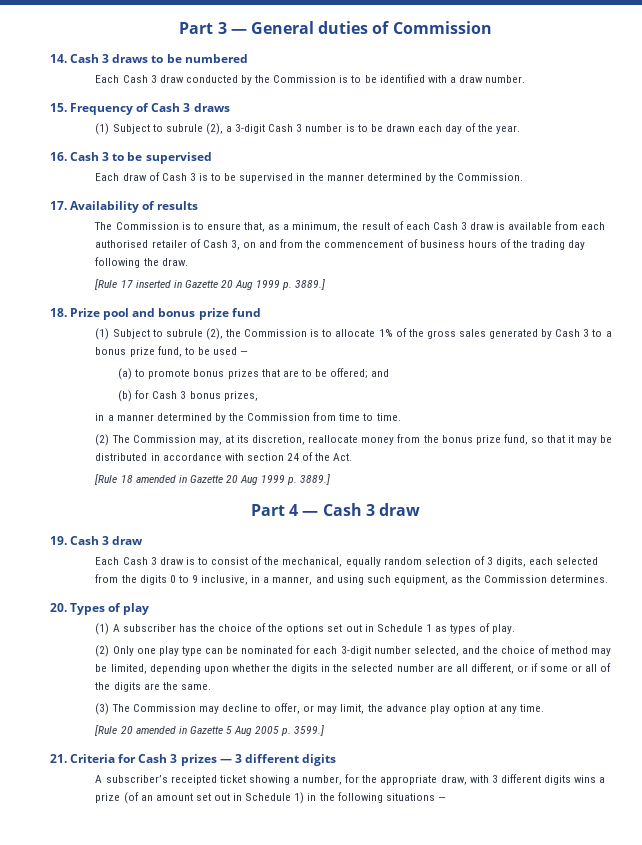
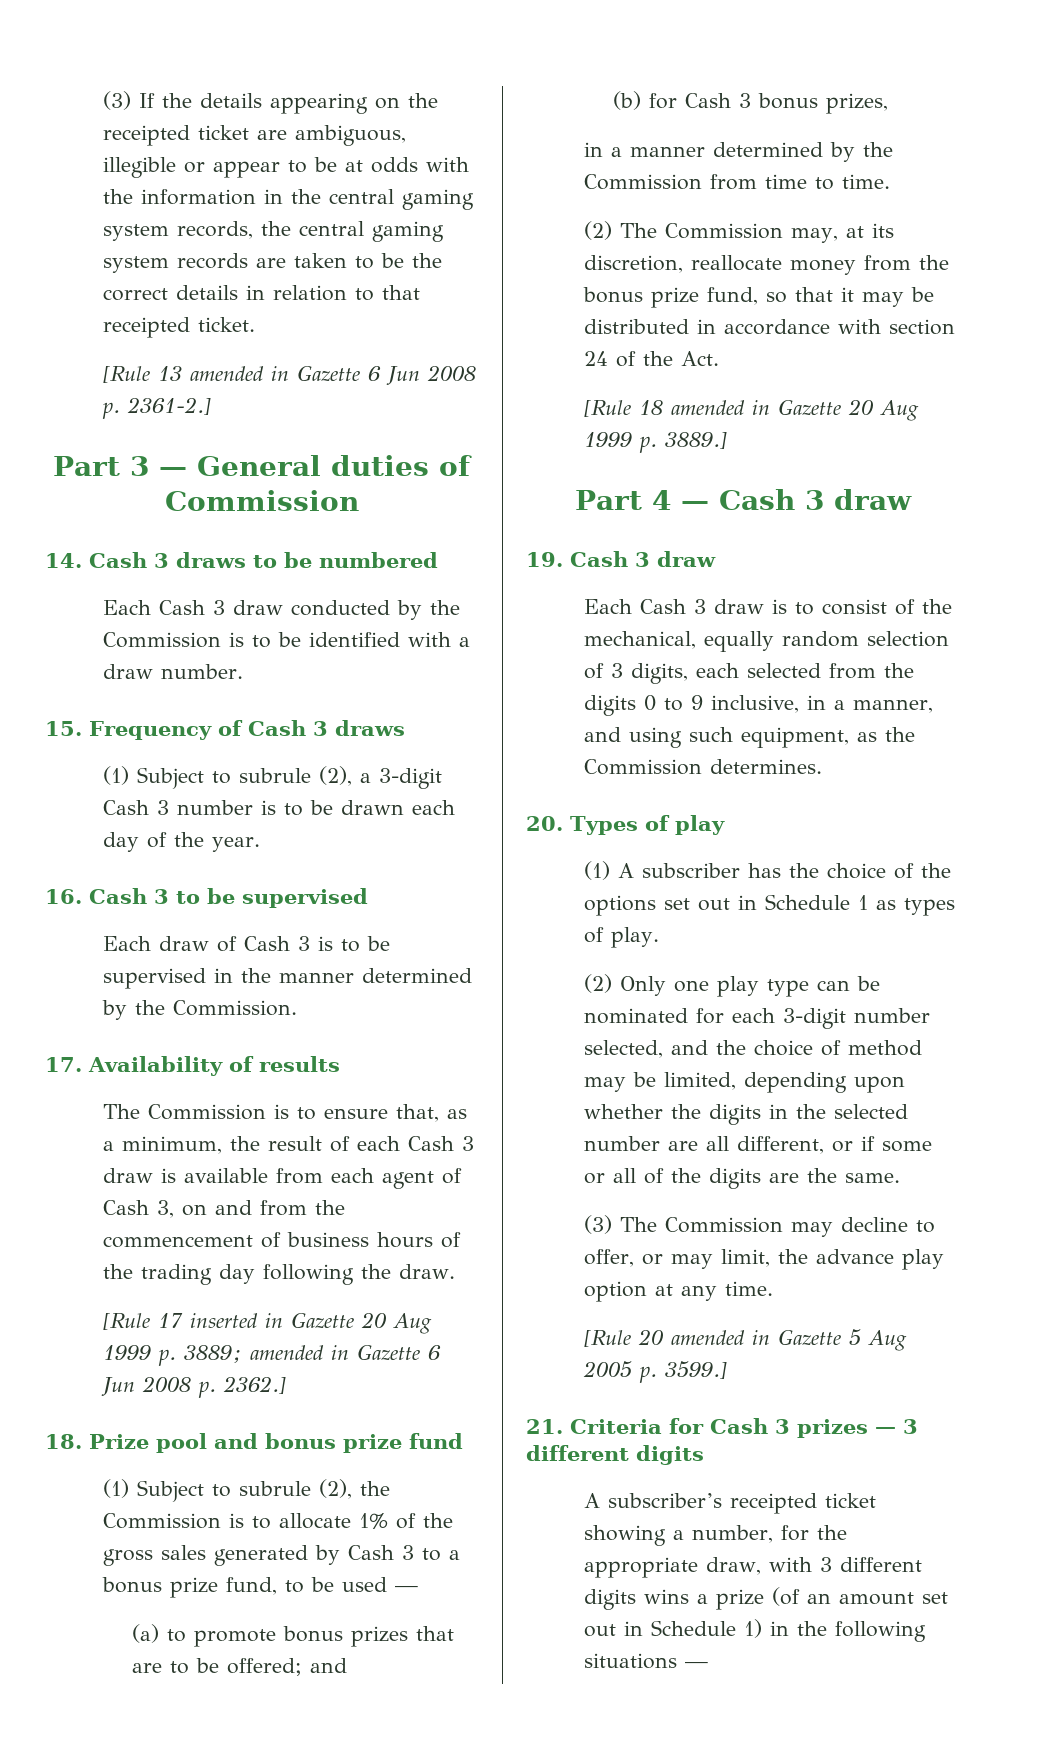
+ (3) If the details appearing on the receipted ticket are ambiguous, illegible or appear to be at odds with the information in the central gaming system records, the central gaming system records are taken to be the correct details in relation to that receipted ticket.
+ [Rule 13 amended in Gazette 6 Jun 2008 p. 2361-2.]
- The Commission is to ensure that, as a minimum, the result of each Cash 3 draw is available from each authorised retailer of Cash 3, on and from the commencement of business hours of the trading day following the draw.
+ The Commission is to ensure that, as a minimum, the result of each Cash 3 draw is available from each agent of Cash 3, on and from the commencement of business hours of the trading day following the draw.
- [Rule 17 inserted in Gazette 20 Aug 1999 p. 3889.]
+ [Rule 17 inserted in Gazette 20 Aug 1999 p. 3889; amended in Gazette 6 Jun 2008 p. 2362.]

